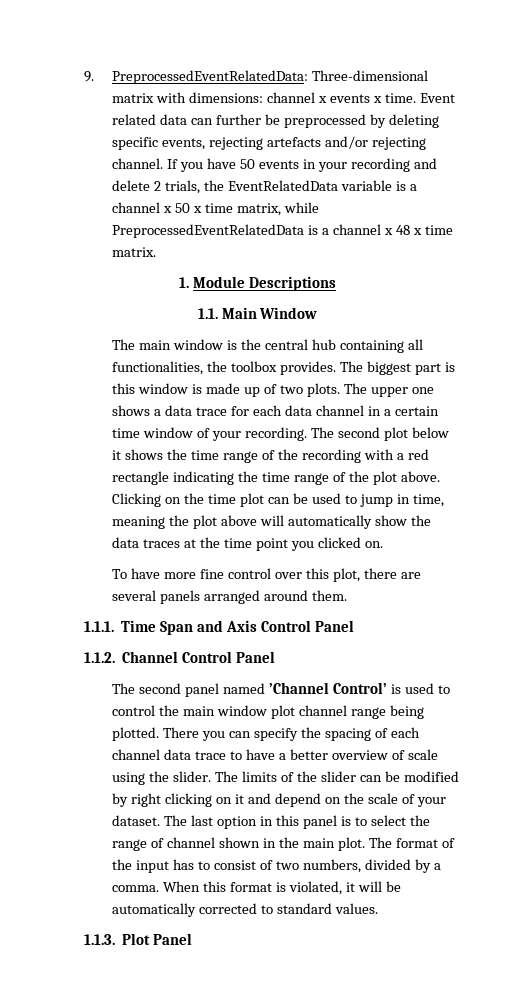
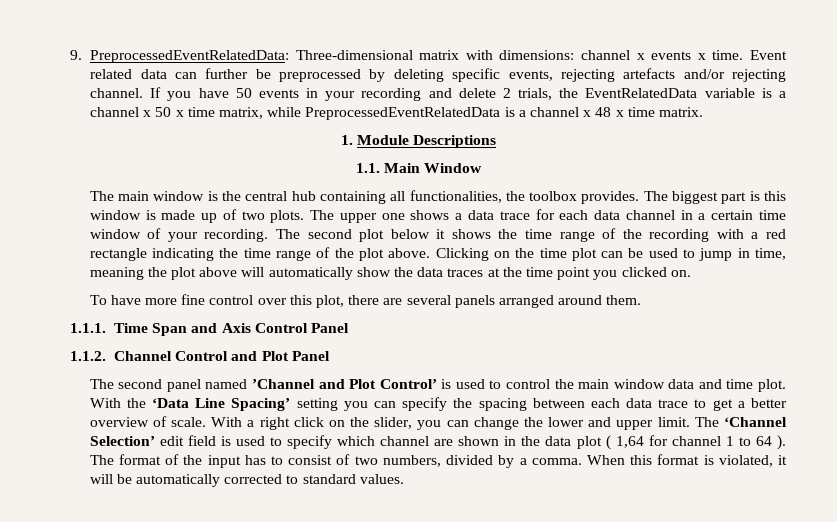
- 1.1.2. Channel Control Panel
+ 1.1.2. Channel Control and Plot Panel
- The second panel named ’Channel Control’ is used to control the main window plot channel range being plotted. There you can specify the spacing of each channel data trace to have a better overview of scale using the slider. The limits of the slider can be modified by right clicking on it and depend on the scale of your dataset. The last option in this panel is to select the range of channel shown in the main plot.
+ The second panel named ’Channel and Plot Control’ is used to control the main window data and time plot. With the ‘Data Line Spacing’ setting you can specify the spacing between each data trace to get a better overview of scale. With a right click on the slider, you can change the lower and upper limit. The ‘Channel Selection’ edit field is used to specify which channel are shown in the data plot ( 1,64 for channel 1 to 64 ).
- 1.1.3. Plot Panel

